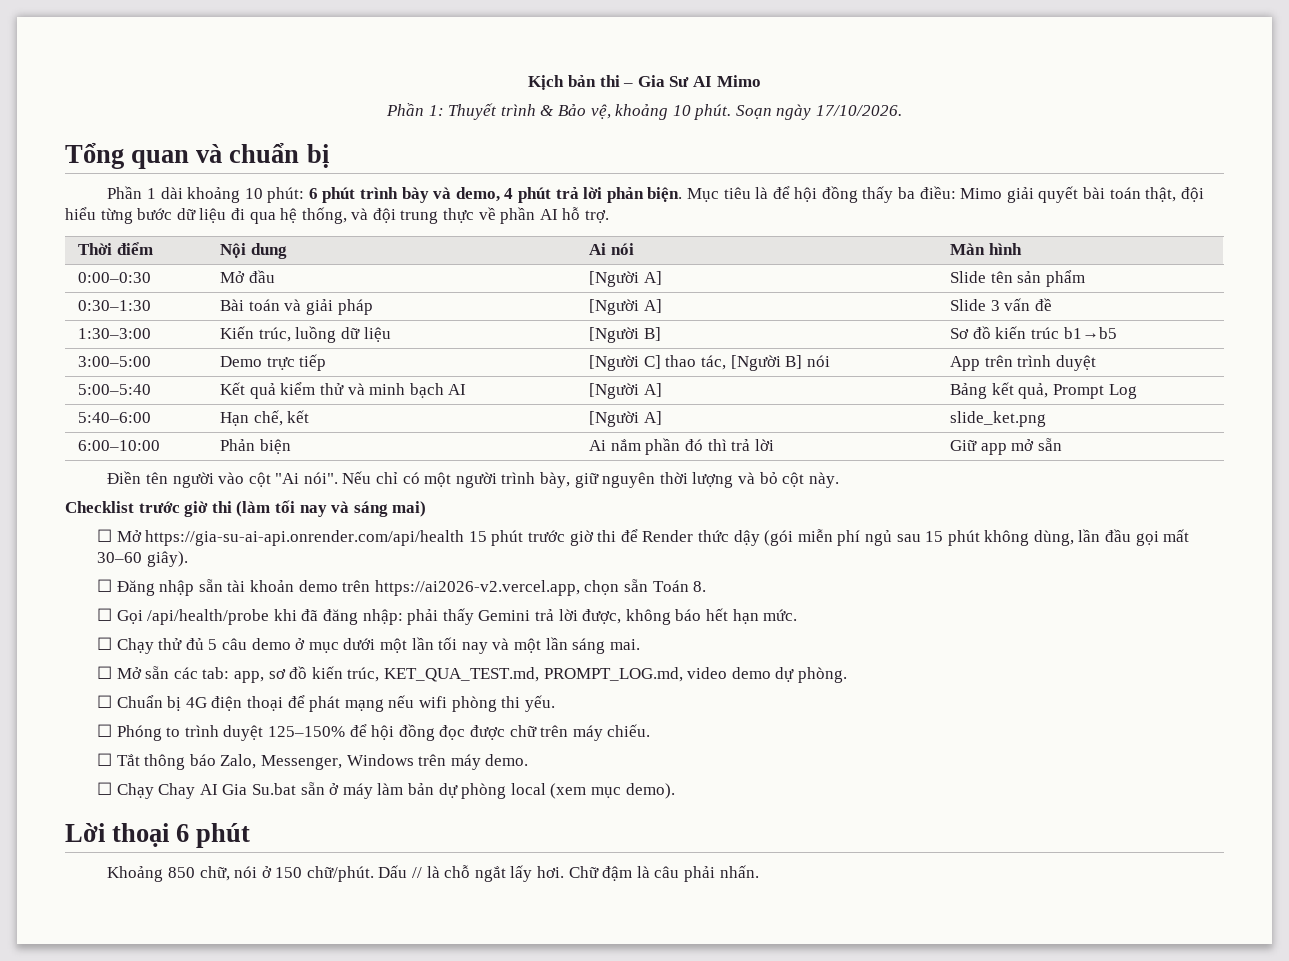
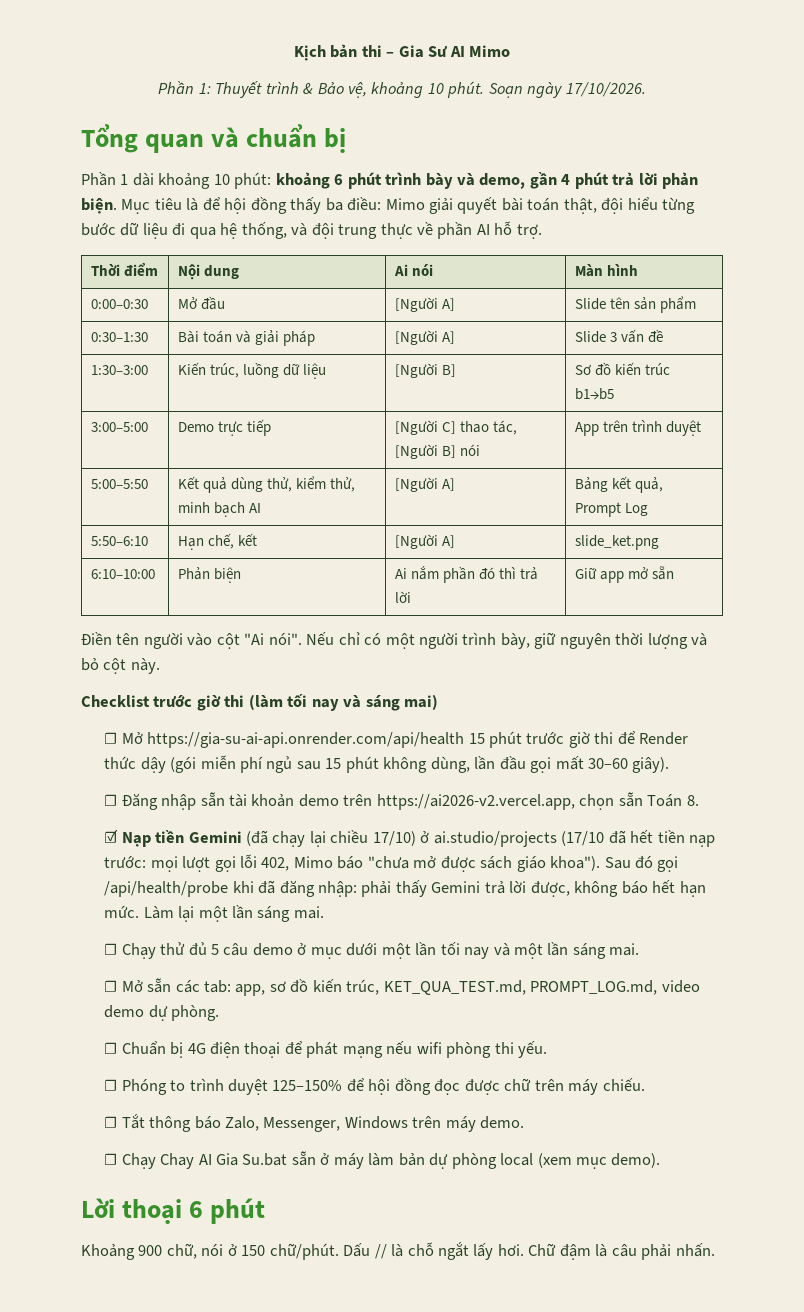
- Phần 1 dài khoảng 10 phút: 6 phút trình bày và demo, 4 phút trả lời phản biện.
+ Phần 1 dài khoảng 10 phút: khoảng 6 phút trình bày và demo, gần 4 phút trả lời phản biện.
- 5:00–5:40 | Kết quả kiểm thử và minh bạch AI | [Người A] | Bảng kết quả, Prompt Log
+ 5:00–5:50 | Kết quả dùng thử, kiểm thử, minh bạch AI | [Người A] | Bảng kết quả, Prompt Log
- 5:40–6:00 | Hạn chế, kết | [Người A] | slide_ket.png
+ 5:50–6:10 | Hạn chế, kết | [Người A] | slide_ket.png
- 6:00–10:00 | Phản biện | Ai nắm phần đó thì trả lời | Giữ app mở sẵn
+ 6:10–10:00 | Phản biện | Ai nắm phần đó thì trả lời | Giữ app mở sẵn
- ☐ Gọi /api/health/probe khi đã đăng nhập: phải thấy Gemini trả lời được, không báo hết hạn mức.
+ ☑ Nạp tiền Gemini (đã chạy lại chiều 17/10) ở ai.studio/projects (17/10 đã hết tiền nạp trước: mọi lượt gọi lỗi 402, Mimo báo "chưa mở được sách giáo khoa"). Sau đó gọi /api/health/probe khi đã đăng nhập: phải thấy Gemini trả lời được, không báo hết hạn mức. Làm lại một lần sáng mai.
- Khoảng 850 chữ, nói ở 150 chữ/phút.
+ Khoảng 900 chữ, nói ở 150 chữ/phút.

